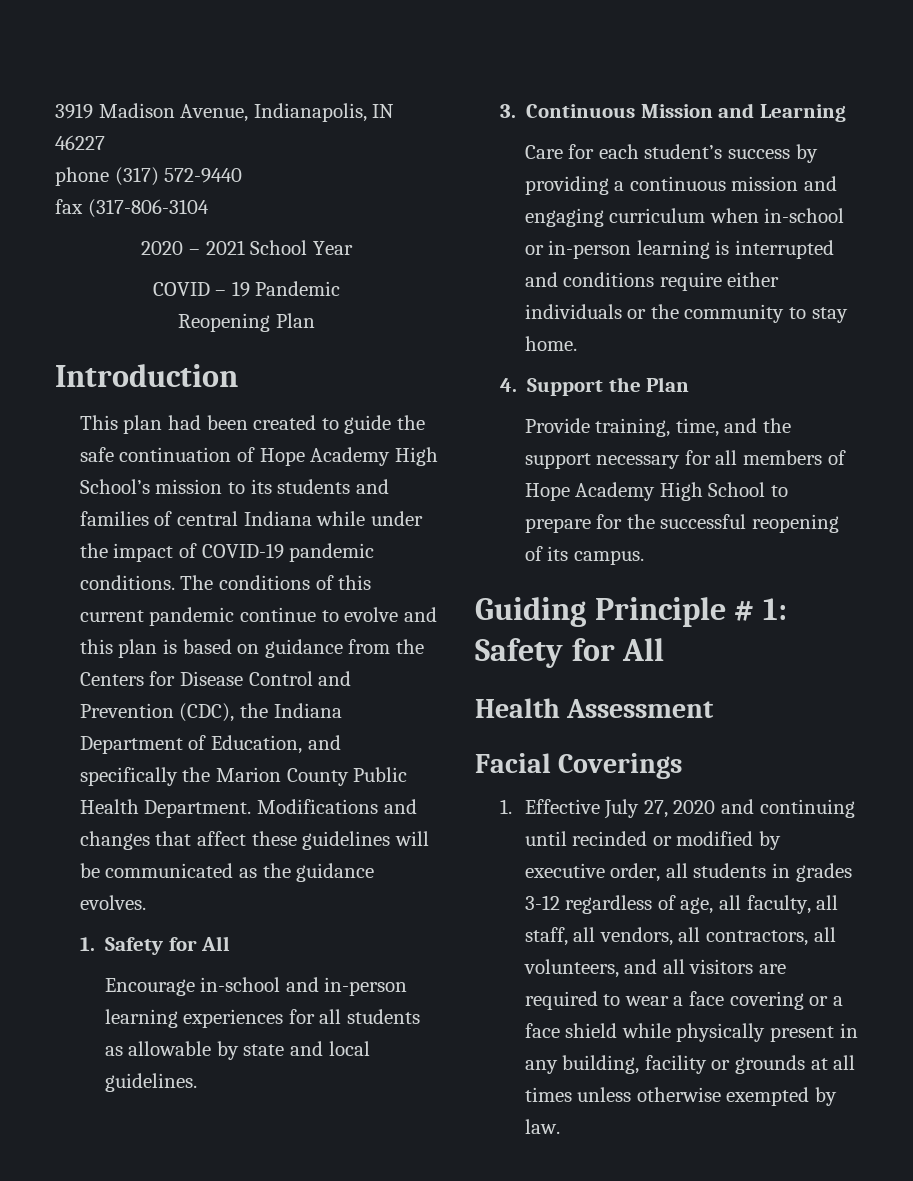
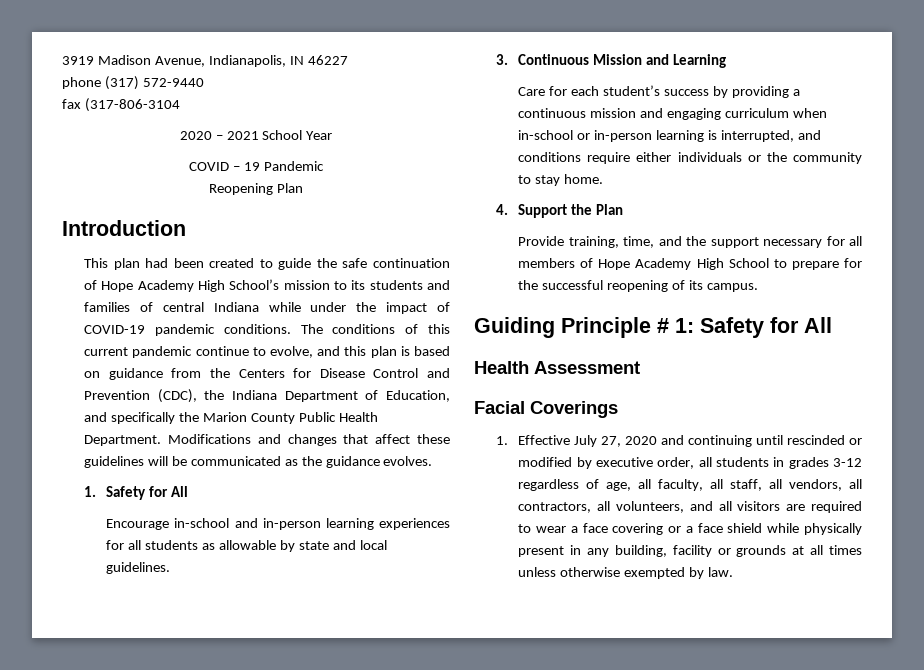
- The conditions of this current pandemic continue to evolve and this plan is based on guidance from the Centers for Disease Control and Prevention (CDC), the Indiana Department of Education, and specifically the Marion County Public Health Department.
+ The conditions of this current pandemic continue to evolve, and this plan is based on guidance from the Centers for Disease Control and Prevention (CDC), the Indiana Department of Education, and specifically the Marion County Public Health Department.
- Care for each student’s success by providing a continuous mission and engaging curriculum when in-school or in-person learning is interrupted and conditions require either individuals or the community to stay home.
+ Care for each student’s success by providing a continuous mission and engaging curriculum when in-school or in-person learning is interrupted, and conditions require either individuals or the community to stay home.
- 1. Effective July 27, 2020 and continuing until recinded or modified by executive order, all students in grades 3-12 regardless of age, all faculty, all staff, all vendors, all contractors, all volunteers, and all visitors are required to wear a face covering or a face shield while physically present in any building, facility or grounds at all times unless otherwise exempted by law.
+ 1. Effective July 27, 2020 and continuing until rescinded or modified by executive order, all students in grades 3-12 regardless of age, all faculty, all staff, all vendors, all contractors, all volunteers, and all visitors are required to wear a face covering or a face shield while physically present in any building, facility or grounds at all times unless otherwise exempted by law.

